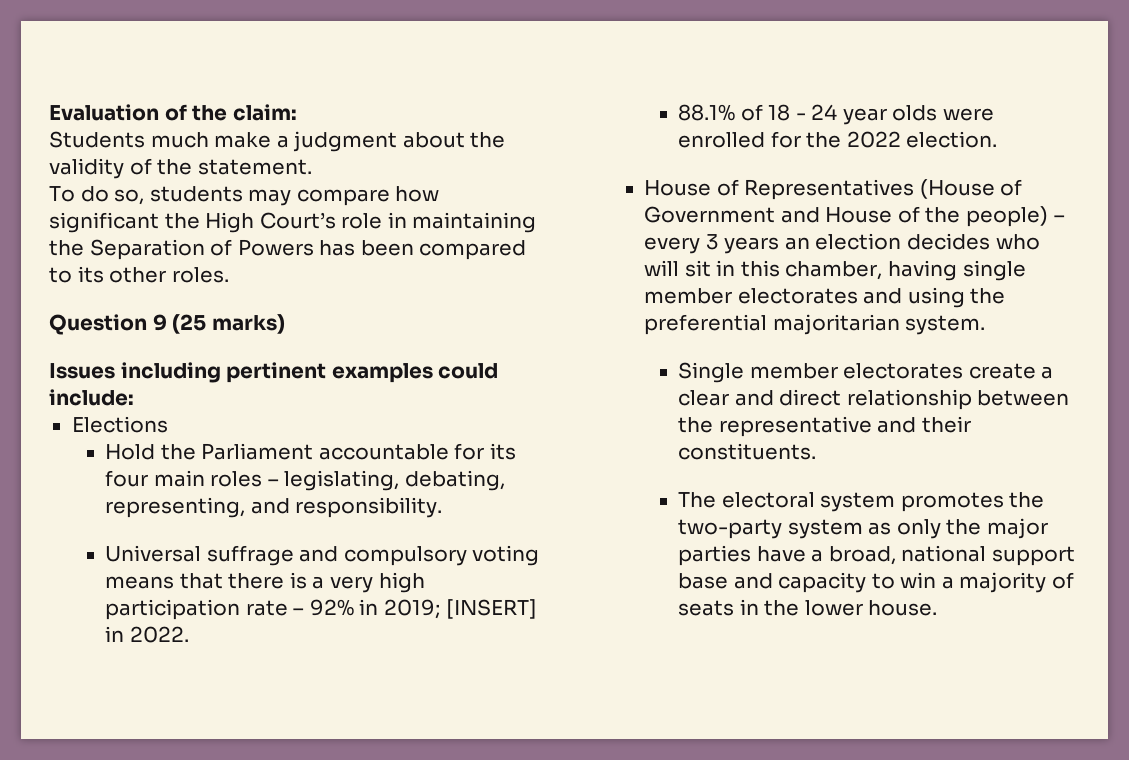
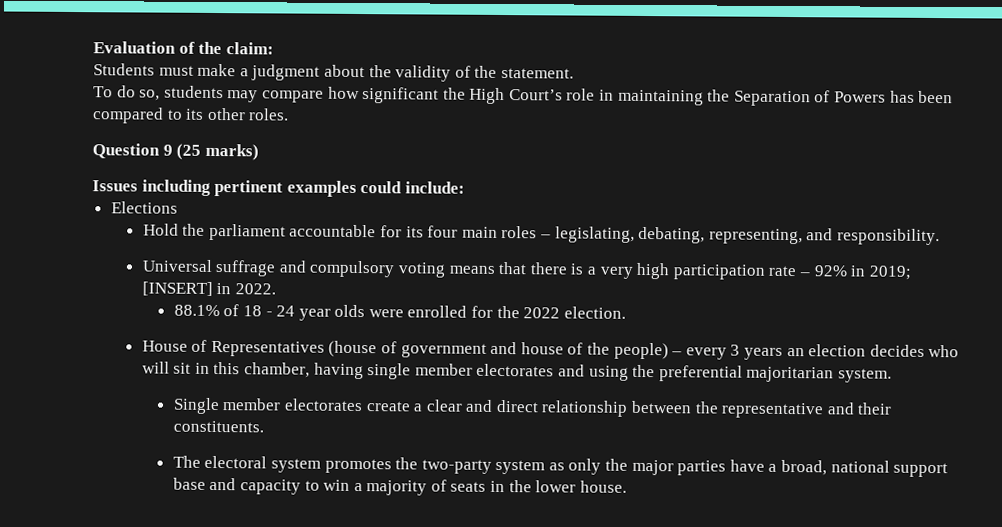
- Students much make a judgment about the validity of the statement.
+ Students must make a judgment about the validity of the statement.
- Hold the Parliament accountable for its four main roles – legislating, debating, representing, and responsibility.
+ Hold the parliament accountable for its four main roles – legislating, debating, representing, and responsibility.
- House of Representatives (House of Government and House of the people) – every 3 years an election decides who will sit in this chamber, having single member electorates and using the preferential majoritarian system.
+ House of Representatives (house of government and house of the people) – every 3 years an election decides who will sit in this chamber, having single member electorates and using the preferential majoritarian system.

